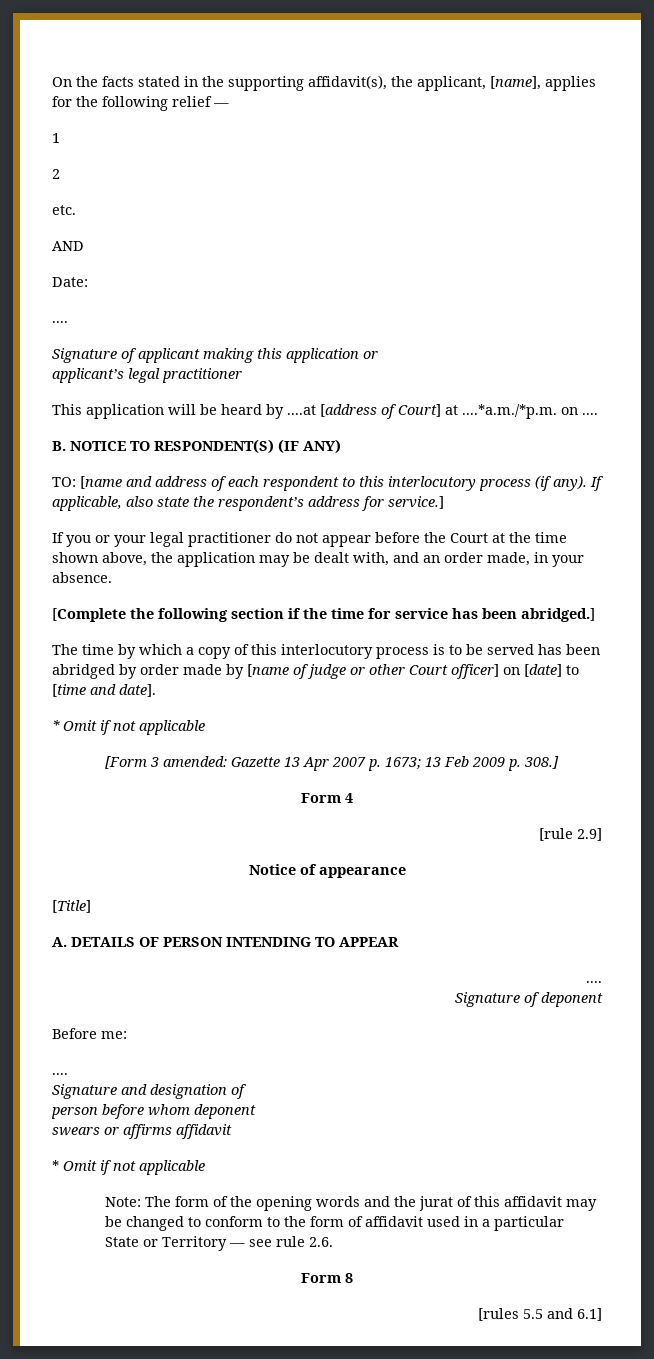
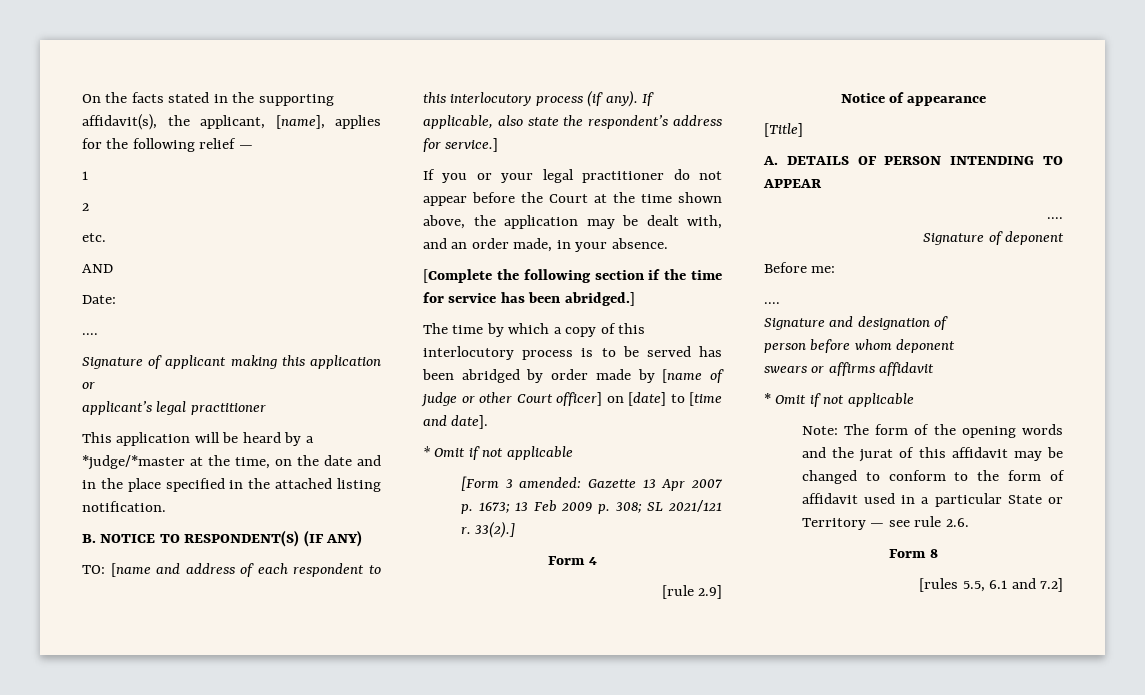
- This application will be heard by ....at [address of Court] at ....*a.m./*p.m. on ....
+ This application will be heard by a *judge/*master at the time, on the date and in the place specified in the attached listing notification.
- [Form 3 amended: Gazette 13 Apr 2007 p. 1673; 13 Feb 2009 p. 308.]
+ [Form 3 amended: Gazette 13 Apr 2007 p. 1673; 13 Feb 2009 p. 308; SL 2021/121 r. 33(2).]
- [rules 5.5 and 6.1]
+ [rules 5.5, 6.1 and 7.2]

